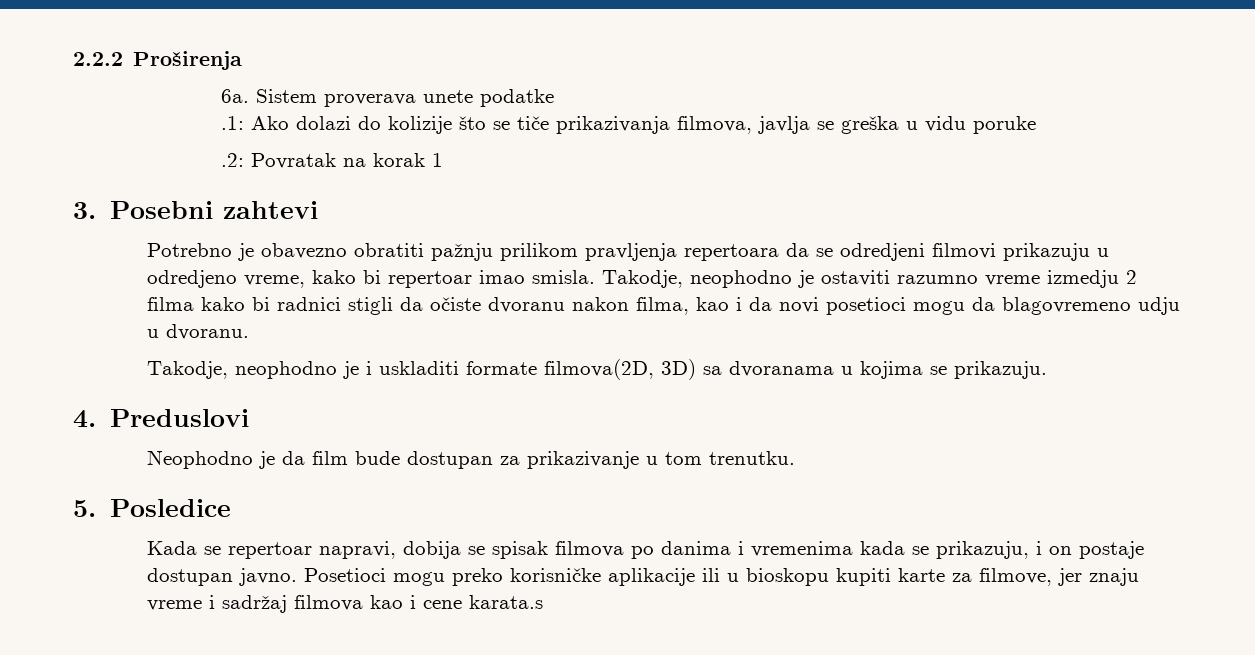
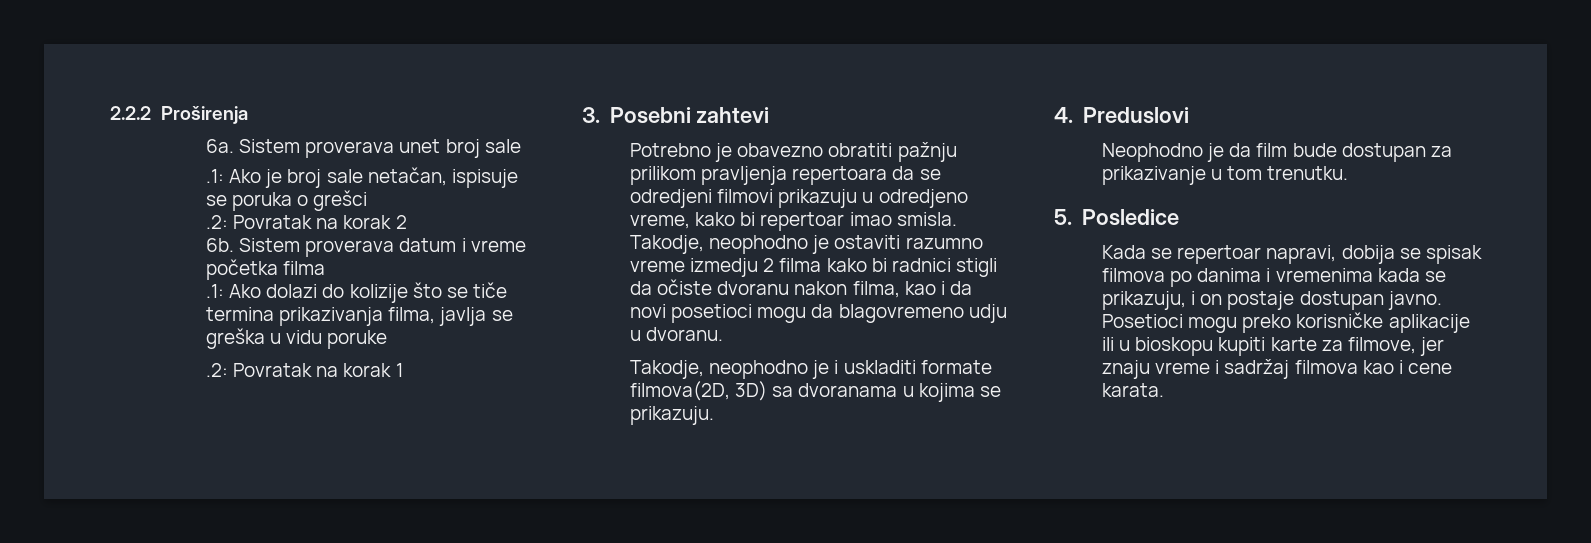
- Sistem proverava unete podatke
+ Sistem proverava unet broj sale
+ .1: Ako je broj sale netačan, ispisuje se poruka o grešci
+ .2: Povratak na korak 2
+ 6b. Sistem proverava datum i vreme početka filma
- .1: Ako dolazi do kolizije što se tiče prikazivanja filmova, javlja se greška u vidu poruke
+ .1: Ako dolazi do kolizije što se tiče termina prikazivanja filma, javlja se greška u vidu poruke
- Posetioci mogu preko korisničke aplikacije ili u bioskopu kupiti karte za filmove, jer znaju vreme i sadržaj filmova kao i cene karata.s
+ Posetioci mogu preko korisničke aplikacije ili u bioskopu kupiti karte za filmove, jer znaju vreme i sadržaj filmova kao i cene karata.

